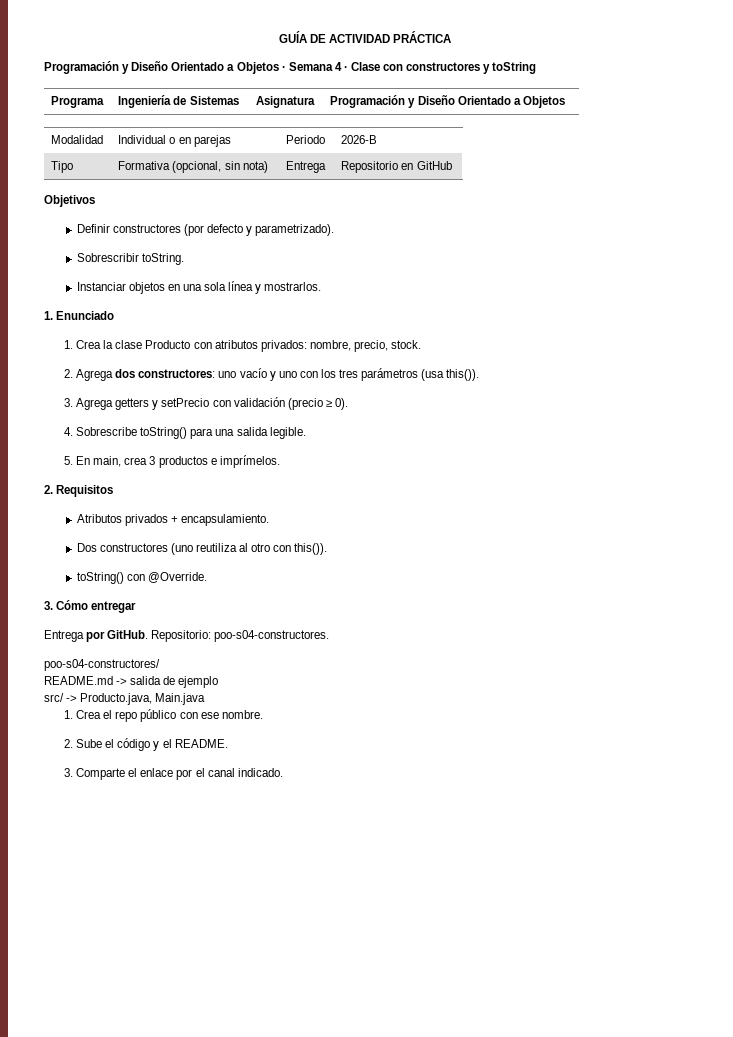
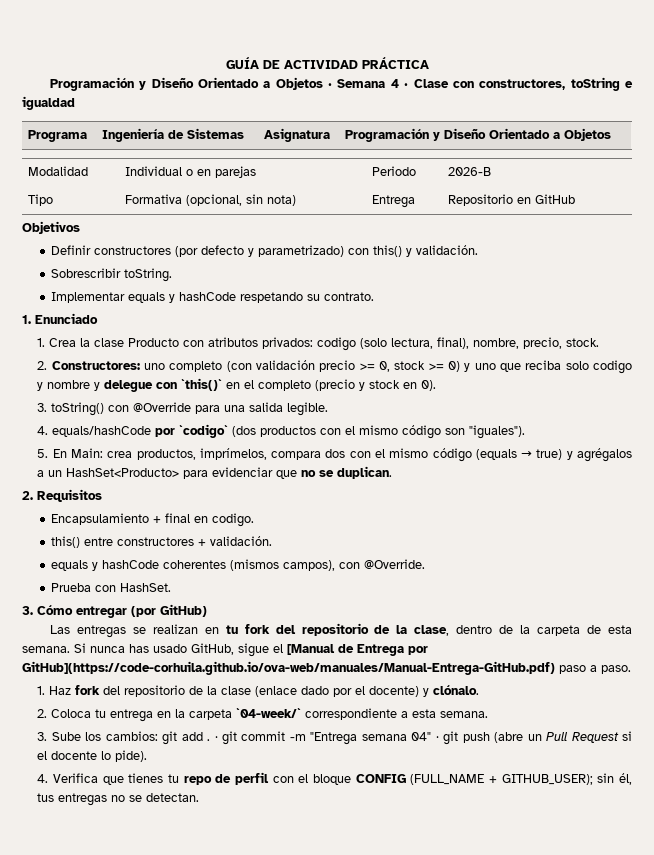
- Programación y Diseño Orientado a Objetos · Semana 4 · Clase con constructores y toString
+ Programación y Diseño Orientado a Objetos · Semana 4 · Clase con constructores, toString e igualdad
- Definir constructores (por defecto y parametrizado).
+ Definir constructores (por defecto y parametrizado) con this() y validación.
  Sobrescribir toString.
- Instanciar objetos en una sola línea y mostrarlos.
+ Implementar equals y hashCode respetando su contrato.
- 1. Crea la clase Producto con atributos privados: nombre, precio, stock.
+ 1. Crea la clase Producto con atributos privados: codigo (solo lectura, final), nombre, precio, stock.
- 2. Agrega dos constructores: uno vacío y uno con los tres parámetros (usa this()).
- 3. Agrega getters y setPrecio con validación (precio ≥ 0).
- 4. Sobrescribe toString() para una salida legible.
- 5. En main, crea 3 productos e imprímelos.
+ 2. Constructores: uno completo (con validación precio >= 0, stock >= 0) y uno que reciba solo codigo y nombre y delegue con `this()` en el completo (precio y stock en 0).
+ 3. toString() con @Override para una salida legible.
+ 4. equals/hashCode por `codigo` (dos productos con el mismo código son "iguales").
+ 5. En Main: crea productos, imprímelos, compara dos con el mismo código (equals → true) y agrégalos a un HashSet<Producto> para evidenciar que no se duplican.
  2. Requisitos
- Atributos privados + encapsulamiento.
- Dos constructores (uno reutiliza al otro con this()).
- toString() con @Override.
+ Encapsulamiento + final en codigo.
+ this() entre constructores + validación.
+ equals y hashCode coherentes (mismos campos), con @Override.
+ Prueba con HashSet.
- 3. Cómo entregar
- Entrega por GitHub. Repositorio: poo-s04-constructores.
- poo-s04-constructores/
- README.md -> salida de ejemplo
- src/ -> Producto.java, Main.java
- 1. Crea el repo público con ese nombre.
- 2. Sube el código y el README.
- 3. Comparte el enlace por el canal indicado.
+ 3. Cómo entregar (por GitHub)
+ Las entregas se realizan en tu fork del repositorio de la clase, dentro de la carpeta de esta semana. Si nunca has usado GitHub, sigue el [Manual de Entrega por GitHub](https://code-corhuila.github.io/ova-web/manuales/Manual-Entrega-GitHub.pdf) paso a paso.
+ 1. Haz fork del repositorio de la clase (enlace dado por el docente) y clónalo.
+ 2. Coloca tu entrega en la carpeta `04-week/` correspondiente a esta semana.
+ 3. Sube los cambios: git add . · git commit -m "Entrega semana 04" · git push (abre un Pull Request si el docente lo pide).
+ 4. Verifica que tienes tu repo de perfil con el bloque CONFIG (FULL_NAME + GITHUB_USER); sin él, tus entregas no se detectan.

